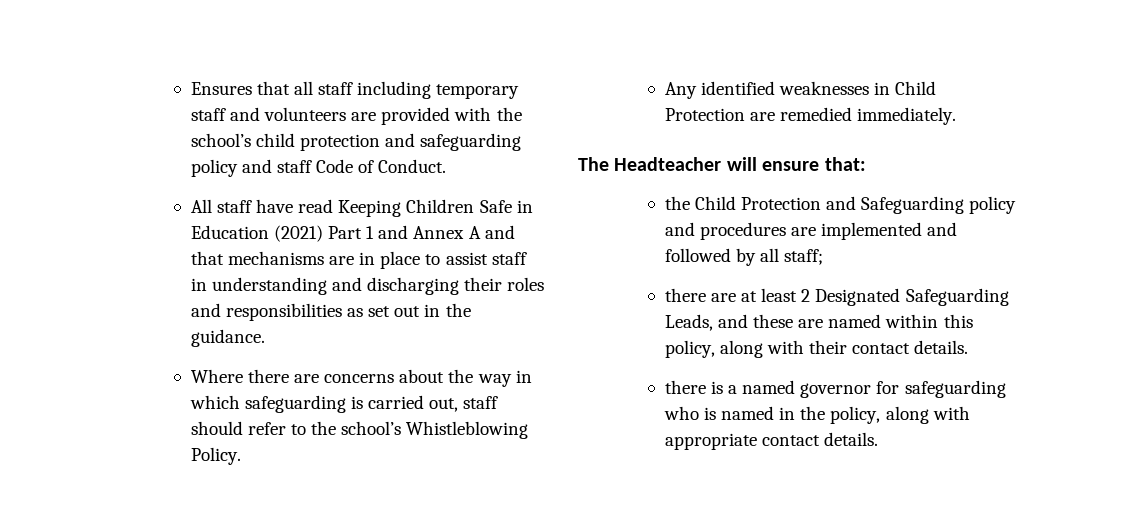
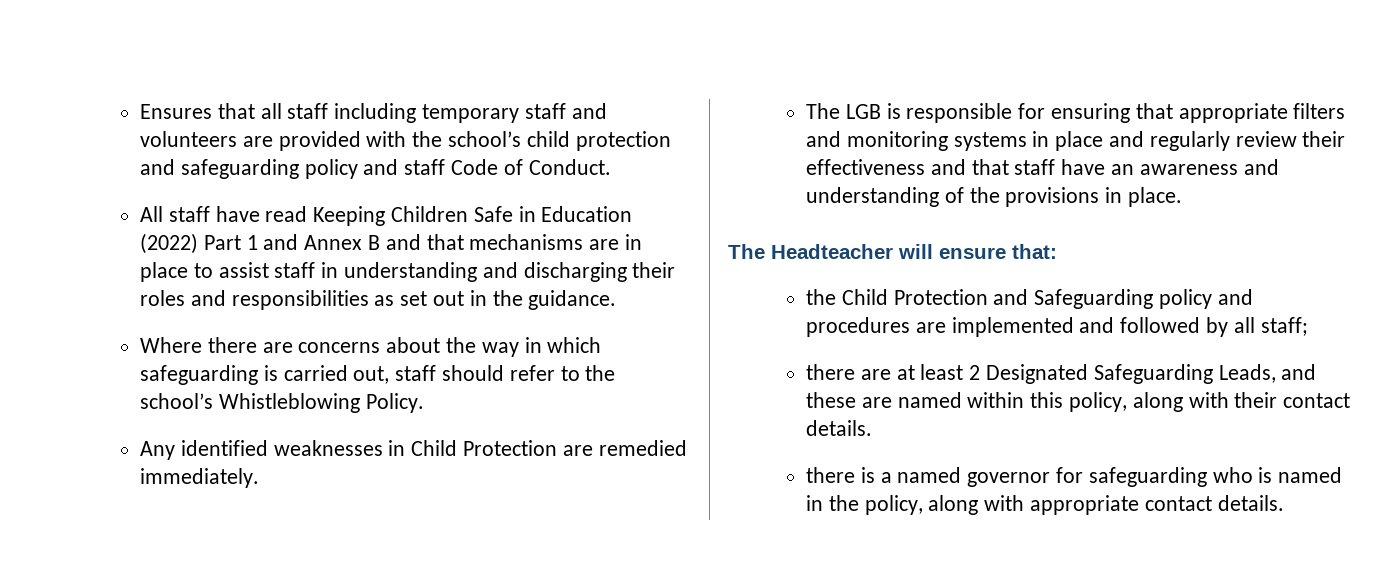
- All staff have read Keeping Children Safe in Education (2021) Part 1 and Annex A and that mechanisms are in place to assist staff in understanding and discharging their roles and responsibilities as set out in the guidance.
+ All staff have read Keeping Children Safe in Education (2022) Part 1 and Annex B and that mechanisms are in place to assist staff in understanding and discharging their roles and responsibilities as set out in the guidance.
+ The LGB is responsible for ensuring that appropriate filters and monitoring systems in place and regularly review their effectiveness and that staff have an awareness and understanding of the provisions in place.

